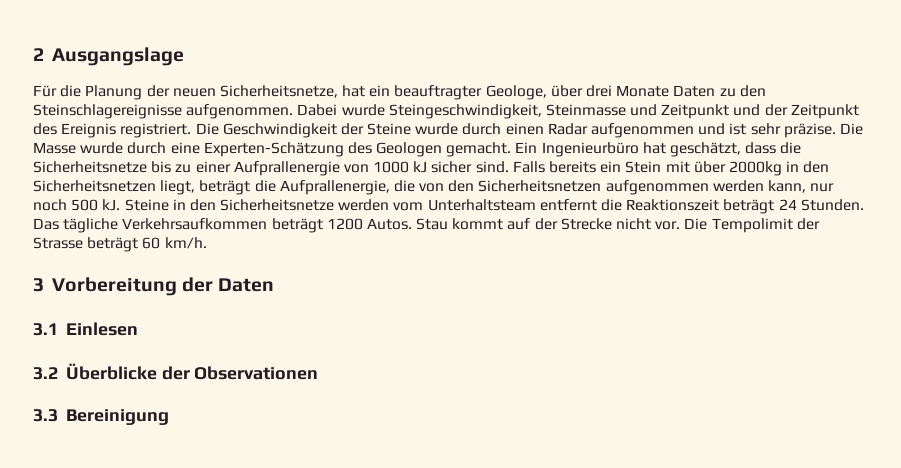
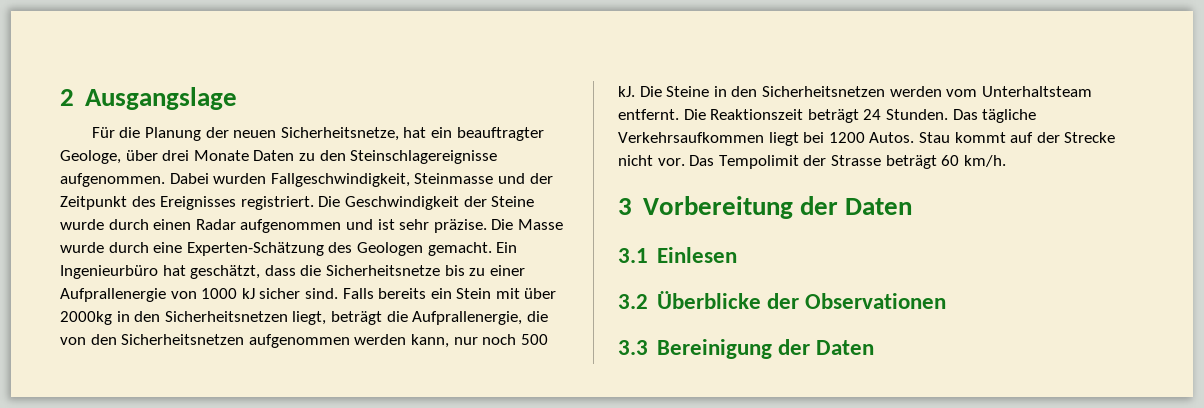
- Dabei wurde Steingeschwindigkeit, Steinmasse und Zeitpunkt und der Zeitpunkt des Ereignis registriert.
+ Dabei wurden Fallgeschwindigkeit, Steinmasse und der Zeitpunkt des Ereignisses registriert.
- Steine in den Sicherheitsnetze werden vom Unterhaltsteam entfernt die Reaktionszeit beträgt 24 Stunden.
+ Die Steine in den Sicherheitsnetzen werden vom Unterhaltsteam entfernt. Die Reaktionszeit beträgt 24 Stunden.
- Das tägliche Verkehrsaufkommen beträgt 1200 Autos.
+ Das tägliche Verkehrsaufkommen liegt bei 1200 Autos.
- Die Tempolimit der Strasse beträgt 60 km/h.
+ Das Tempolimit der Strasse beträgt 60 km/h.
- 3.3 Bereinigung
+ 3.3 Bereinigung der Daten

